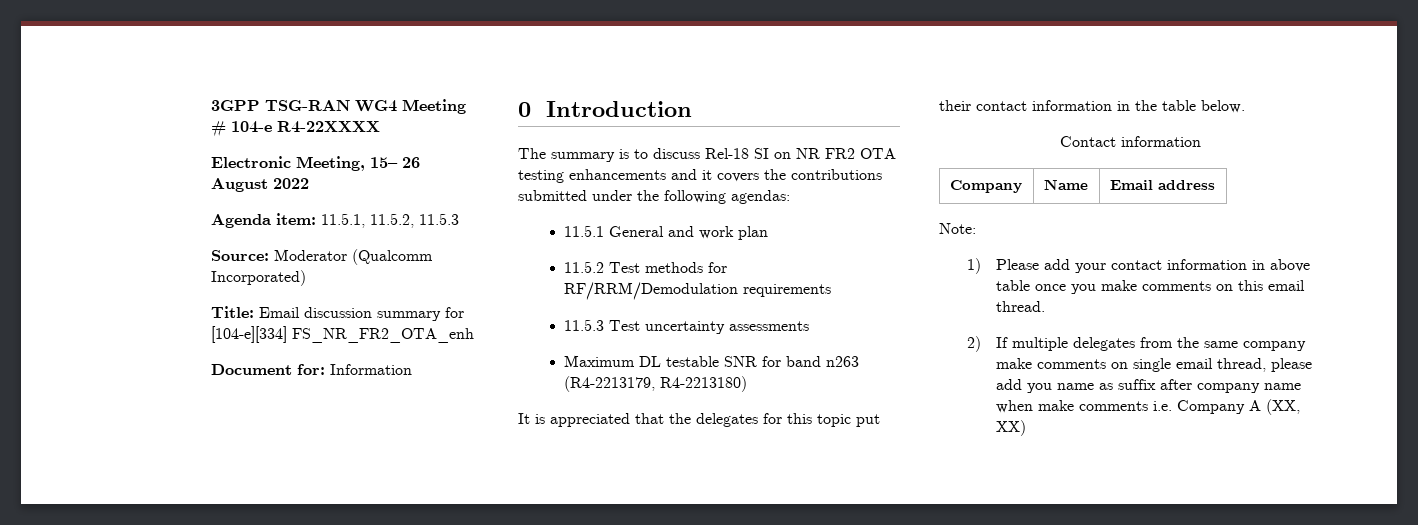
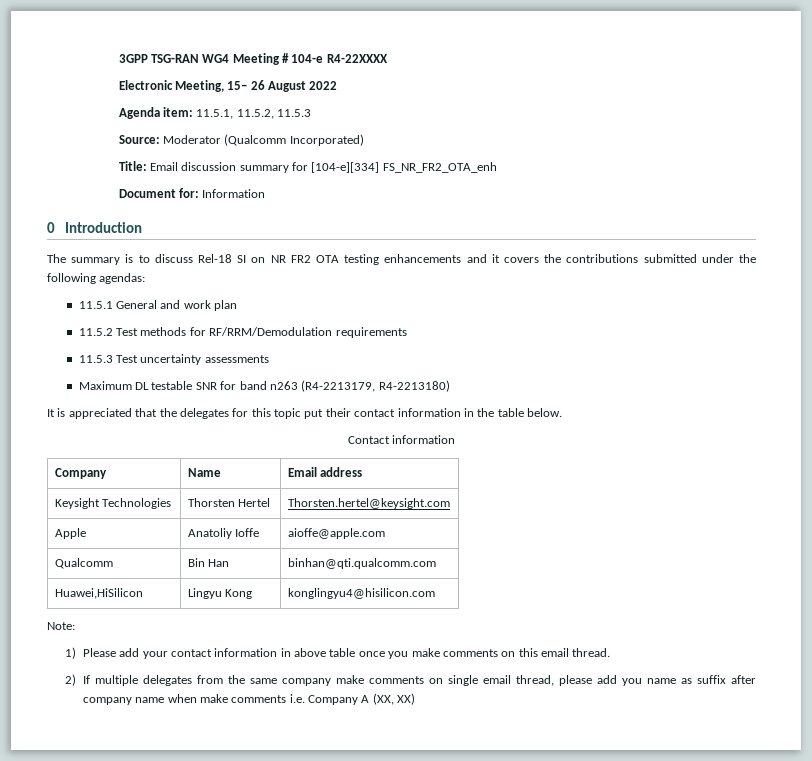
+ Keysight Technologies | Thorsten Hertel | Thorsten.hertel@keysight.com
+ Apple | Anatoliy Ioffe | aioffe@apple.com
+ Qualcomm | Bin Han | binhan@qti.qualcomm.com
+ Huawei,HiSilicon | Lingyu Kong | konglingyu4@hisilicon.com

